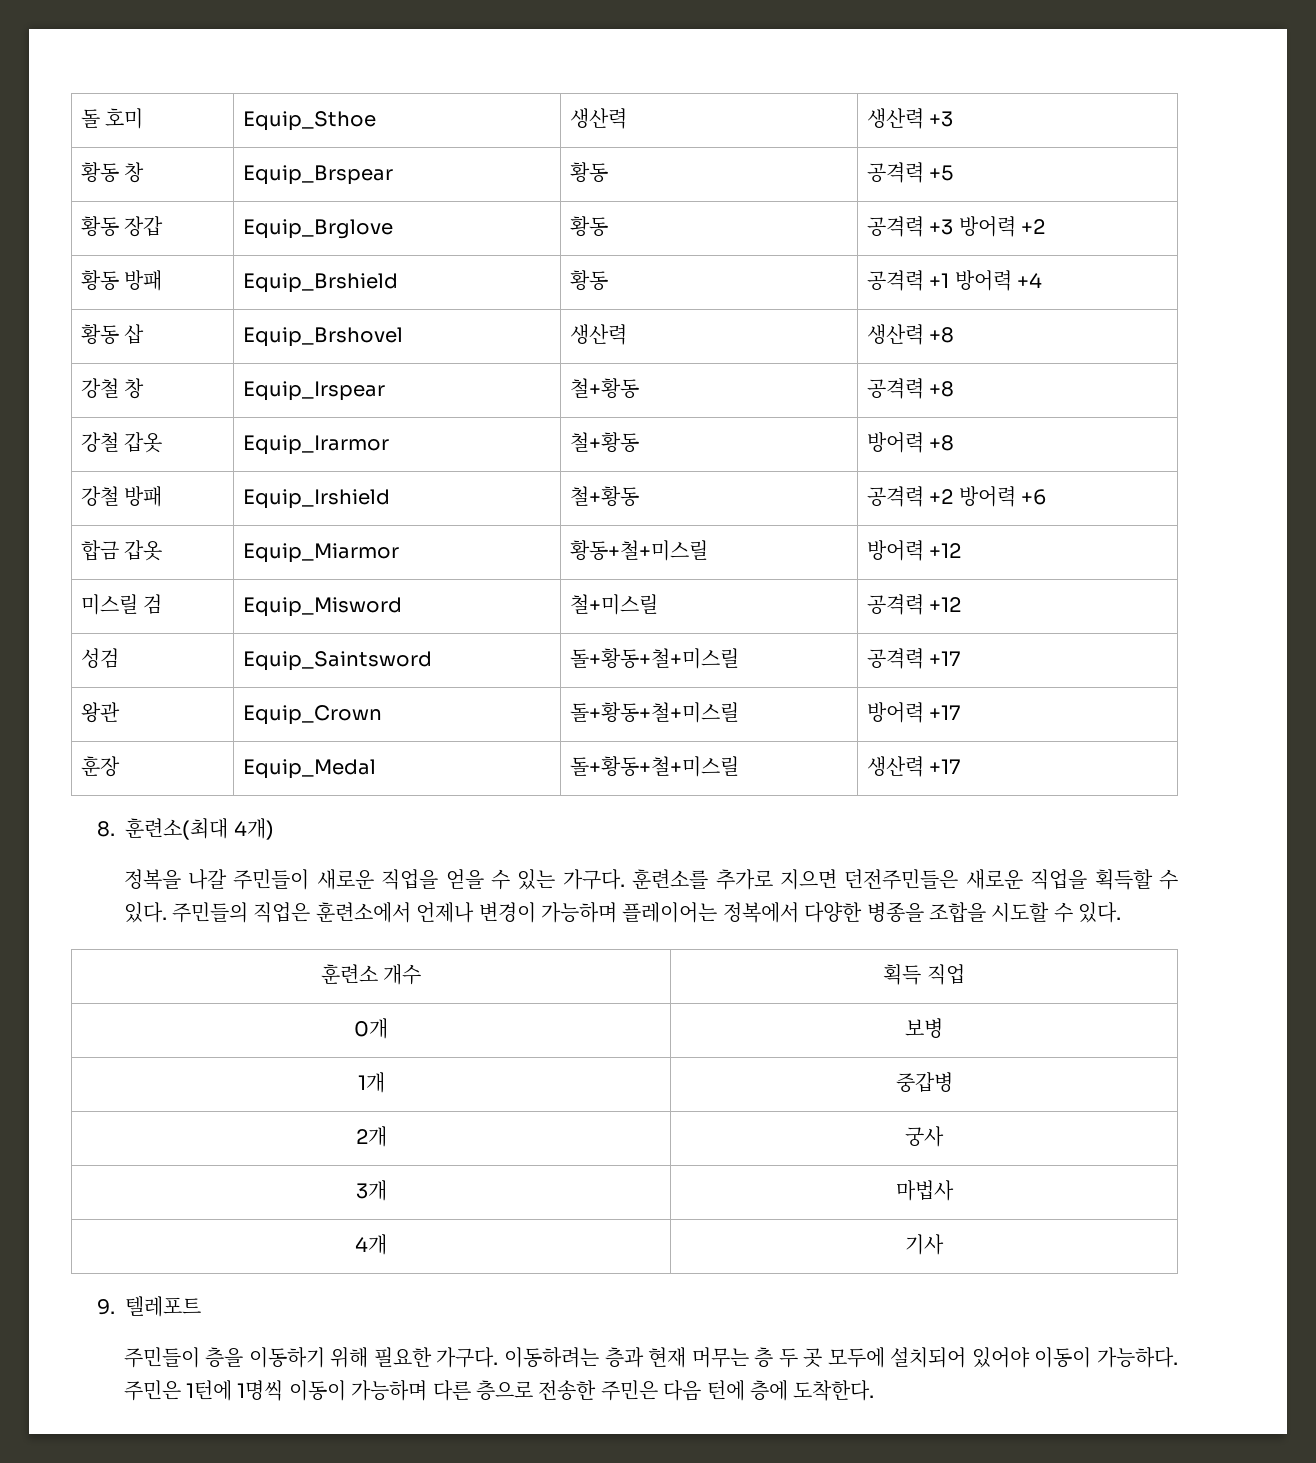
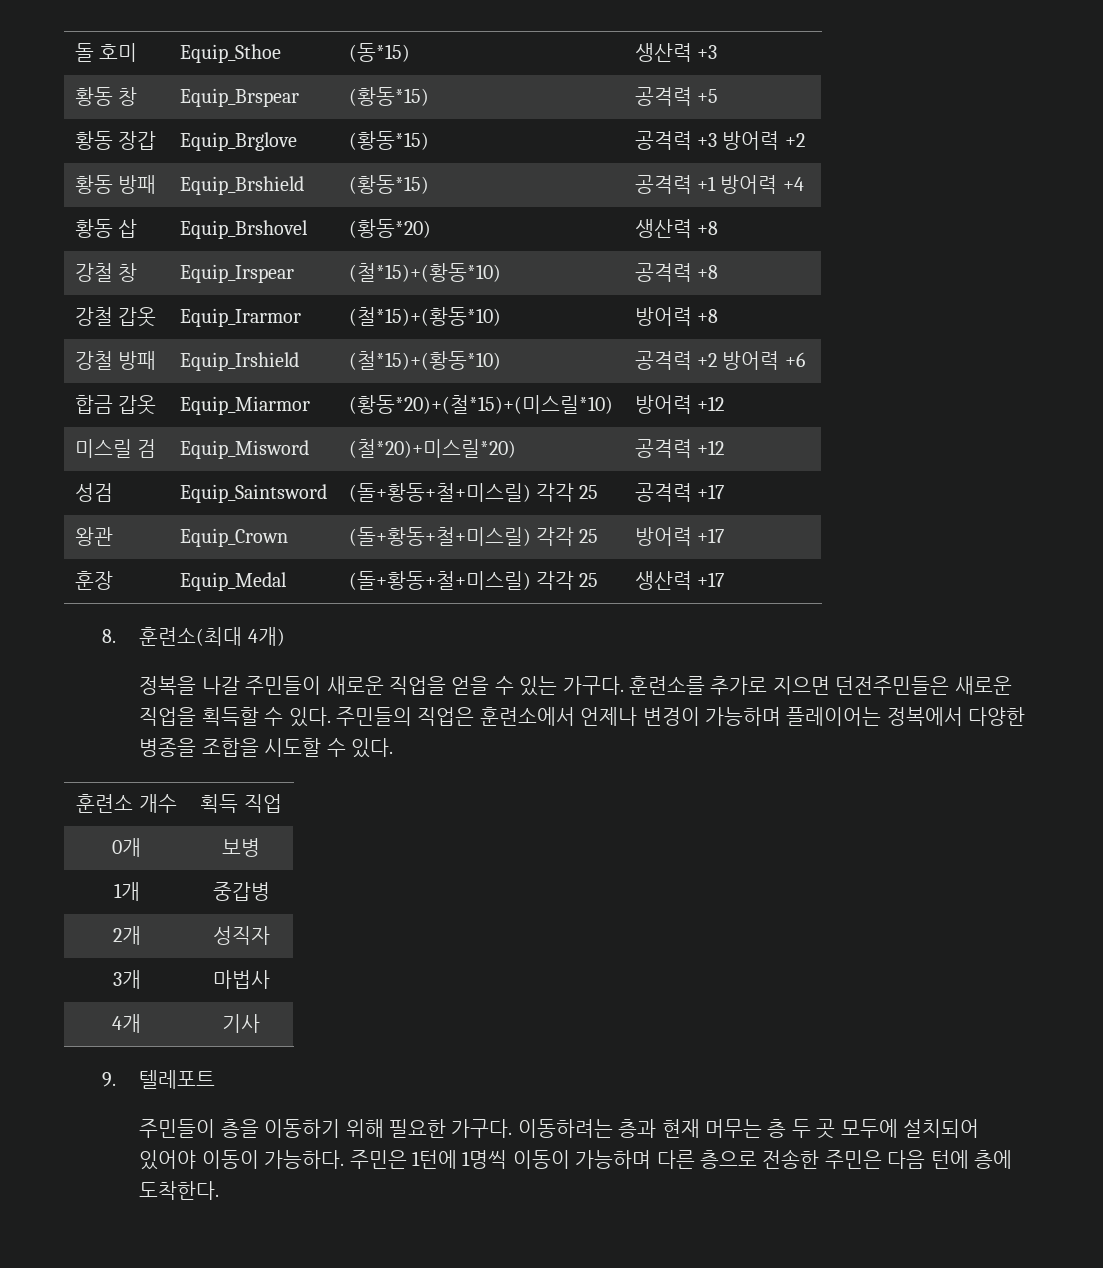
- 돌 호미 | Equip_Sthoe | 생산력 | 생산력 +3
+ 돌 호미 | Equip_Sthoe | (동*15) | 생산력 +3
- 황동 창 | Equip_Brspear | 황동 | 공격력 +5
+ 황동 창 | Equip_Brspear | (황동*15) | 공격력 +5
- 황동 장갑 | Equip_Brglove | 황동 | 공격력 +3 방어력 +2
+ 황동 장갑 | Equip_Brglove | (황동*15) | 공격력 +3 방어력 +2
- 황동 방패 | Equip_Brshield | 황동 | 공격력 +1 방어력 +4
+ 황동 방패 | Equip_Brshield | (황동*15) | 공격력 +1 방어력 +4
- 황동 삽 | Equip_Brshovel | 생산력 | 생산력 +8
+ 황동 삽 | Equip_Brshovel | (황동*20) | 생산력 +8
- 강철 창 | Equip_Irspear | 철+황동 | 공격력 +8
+ 강철 창 | Equip_Irspear | (철*15)+(황동*10) | 공격력 +8
- 강철 갑옷 | Equip_Irarmor | 철+황동 | 방어력 +8
+ 강철 갑옷 | Equip_Irarmor | (철*15)+(황동*10) | 방어력 +8
- 강철 방패 | Equip_Irshield | 철+황동 | 공격력 +2 방어력 +6
+ 강철 방패 | Equip_Irshield | (철*15)+(황동*10) | 공격력 +2 방어력 +6
- 합금 갑옷 | Equip_Miarmor | 황동+철+미스릴 | 방어력 +12
+ 합금 갑옷 | Equip_Miarmor | (황동*20)+(철*15)+(미스릴*10) | 방어력 +12
- 미스릴 검 | Equip_Misword | 철+미스릴 | 공격력 +12
+ 미스릴 검 | Equip_Misword | (철*20)+미스릴*20) | 공격력 +12
- 성검 | Equip_Saintsword | 돌+황동+철+미스릴 | 공격력 +17
+ 성검 | Equip_Saintsword | (돌+황동+철+미스릴) 각각 25 | 공격력 +17
- 왕관 | Equip_Crown | 돌+황동+철+미스릴 | 방어력 +17
+ 왕관 | Equip_Crown | (돌+황동+철+미스릴) 각각 25 | 방어력 +17
- 훈장 | Equip_Medal | 돌+황동+철+미스릴 | 생산력 +17
+ 훈장 | Equip_Medal | (돌+황동+철+미스릴) 각각 25 | 생산력 +17
- 2개 | 궁사
+ 2개 | 성직자

